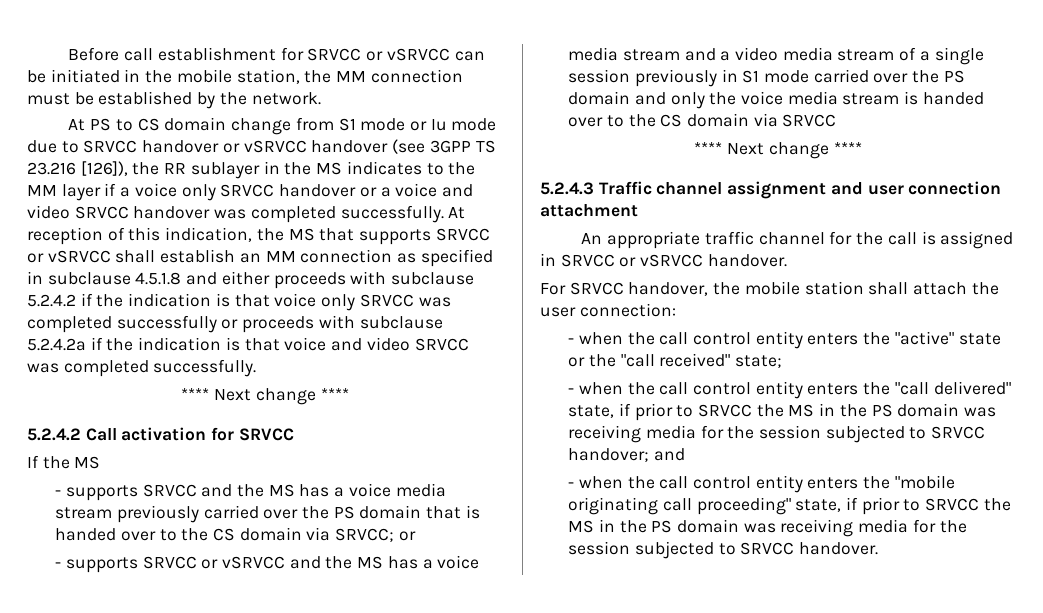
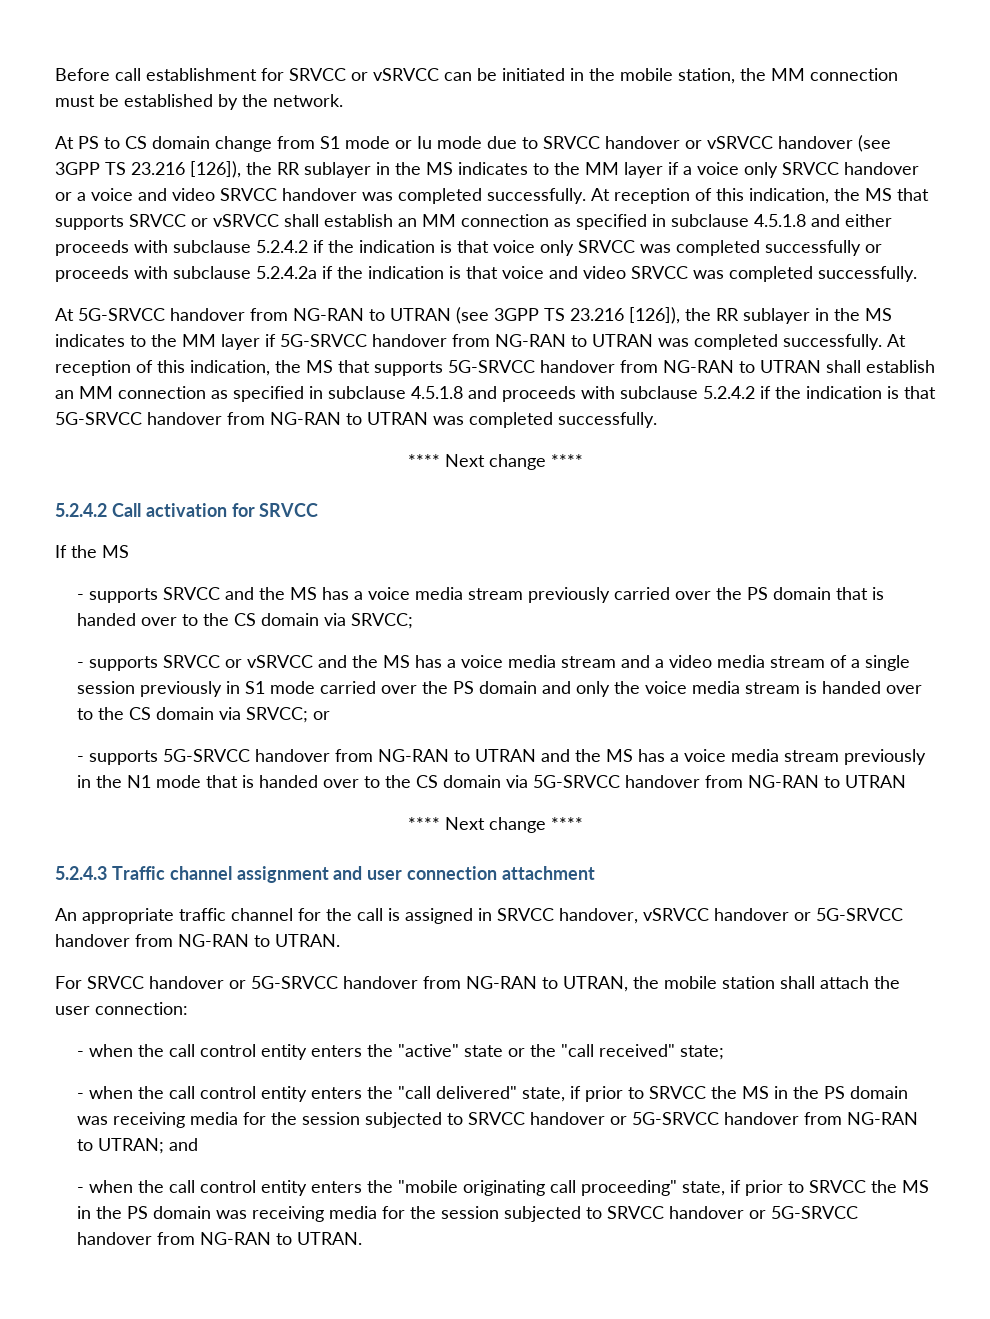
+ At 5G-SRVCC handover from NG-RAN to UTRAN (see 3GPP TS 23.216 [126]), the RR sublayer in the MS indicates to the MM layer if 5G-SRVCC handover from NG-RAN to UTRAN was completed successfully. At reception of this indication, the MS that supports 5G-SRVCC handover from NG-RAN to UTRAN shall establish an MM connection as specified in subclause 4.5.1.8 and proceeds with subclause 5.2.4.2 if the indication is that 5G-SRVCC handover from NG-RAN to UTRAN was completed successfully.
- - supports SRVCC and the MS has a voice media stream previously carried over the PS domain that is handed over to the CS domain via SRVCC; or
+ - supports SRVCC and the MS has a voice media stream previously carried over the PS domain that is handed over to the CS domain via SRVCC;
- - supports SRVCC or vSRVCC and the MS has a voice media stream and a video media stream of a single session previously in S1 mode carried over the PS domain and only the voice media stream is handed over to the CS domain via SRVCC
+ - supports SRVCC or vSRVCC and the MS has a voice media stream and a video media stream of a single session previously in S1 mode carried over the PS domain and only the voice media stream is handed over to the CS domain via SRVCC; or
+ - supports 5G-SRVCC handover from NG-RAN to UTRAN and the MS has a voice media stream previously in the N1 mode that is handed over to the CS domain via 5G-SRVCC handover from NG-RAN to UTRAN
- An appropriate traffic channel for the call is assigned in SRVCC or vSRVCC handover.
- For SRVCC handover, the mobile station shall attach the user connection:
+ An appropriate traffic channel for the call is assigned in SRVCC handover, vSRVCC handover or 5G-SRVCC handover from NG-RAN to UTRAN.
+ For SRVCC handover or 5G-SRVCC handover from NG-RAN to UTRAN, the mobile station shall attach the user connection:
- - when the call control entity enters the "call delivered" state, if prior to SRVCC the MS in the PS domain was receiving media for the session subjected to SRVCC handover; and
+ - when the call control entity enters the "call delivered" state, if prior to SRVCC the MS in the PS domain was receiving media for the session subjected to SRVCC handover or 5G-SRVCC handover from NG-RAN to UTRAN; and
- - when the call control entity enters the "mobile originating call proceeding" state, if prior to SRVCC the MS in the PS domain was receiving media for the session subjected to SRVCC handover.
+ - when the call control entity enters the "mobile originating call proceeding" state, if prior to SRVCC the MS in the PS domain was receiving media for the session subjected to SRVCC handover or 5G-SRVCC handover from NG-RAN to UTRAN.

